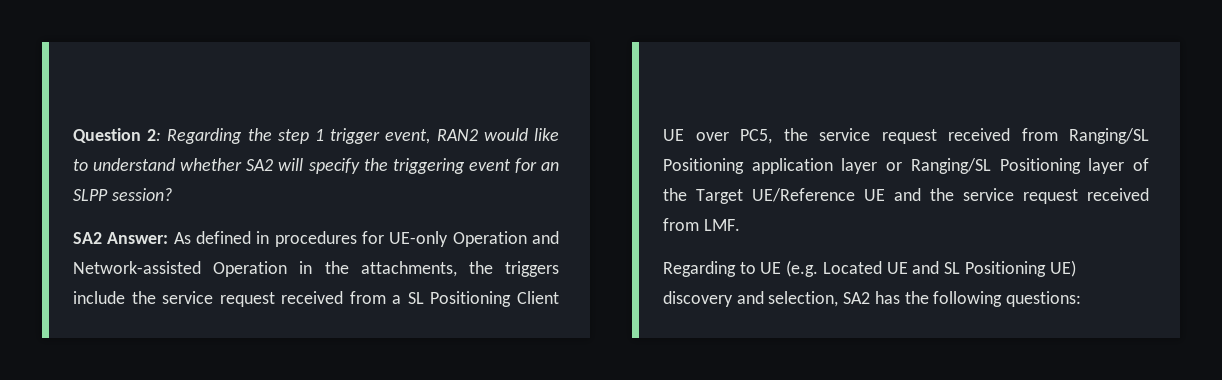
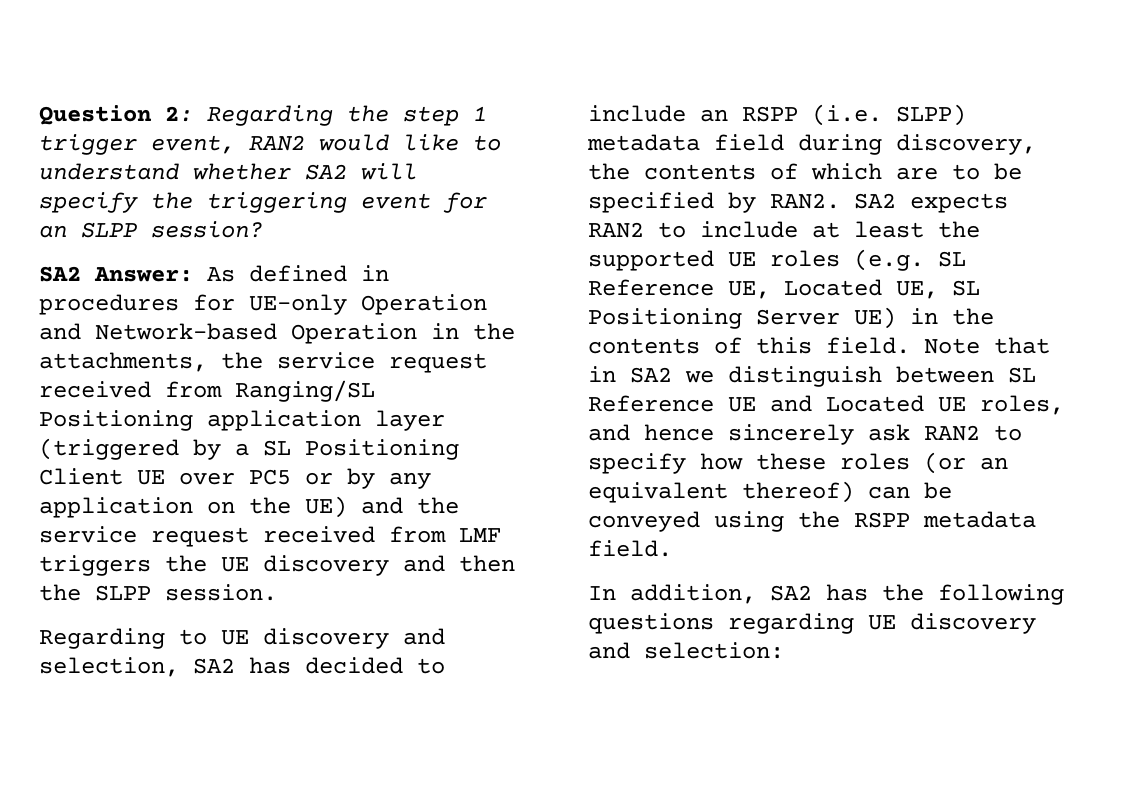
- SA2 Answer: As defined in procedures for UE-only Operation and Network-assisted Operation in the attachments, the triggers include the service request received from a SL Positioning Client UE over PC5, the service request received from Ranging/SL Positioning application layer or Ranging/SL Positioning layer of the Target UE/Reference UE and the service request received from LMF.
- Regarding to UE (e.g. Located UE and SL Positioning UE) discovery and selection, SA2 has the following questions:
+ SA2 Answer: As defined in procedures for UE-only Operation and Network-based Operation in the attachments, the service request received from Ranging/SL Positioning application layer (triggered by a SL Positioning Client UE over PC5 or by any application on the UE) and the service request received from LMF triggers the UE discovery and then the SLPP session.
+ Regarding to UE discovery and selection, SA2 has decided to include an RSPP (i.e. SLPP) metadata field during discovery, the contents of which are to be specified by RAN2. SA2 expects RAN2 to include at least the supported UE roles (e.g. SL Reference UE, Located UE, SL Positioning Server UE) in the contents of this field. Note that in SA2 we distinguish between SL Reference UE and Located UE roles, and hence sincerely ask RAN2 to specify how these roles (or an equivalent thereof) can be conveyed using the RSPP metadata field.
+ In addition, SA2 has the following questions regarding UE discovery and selection:

